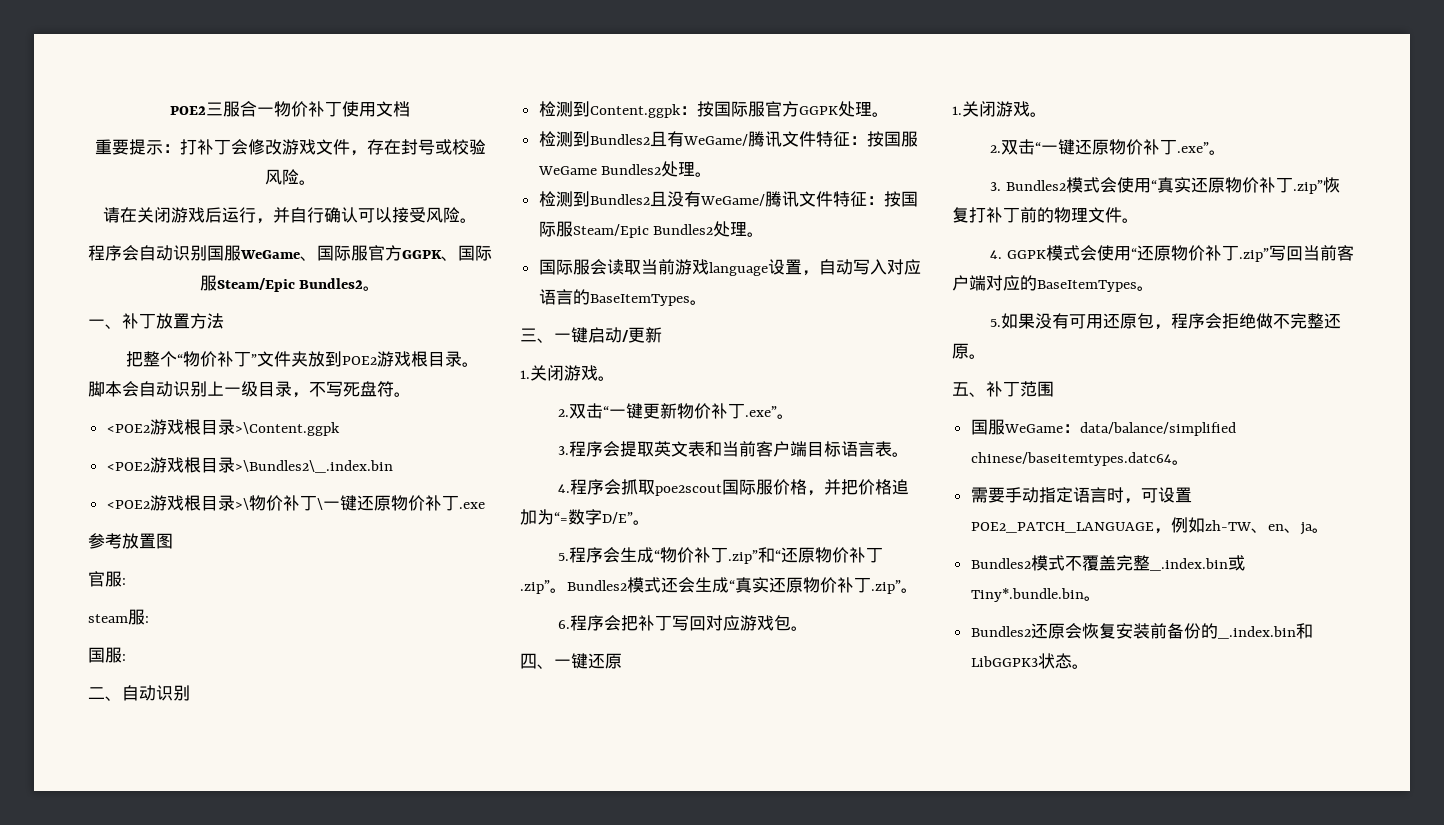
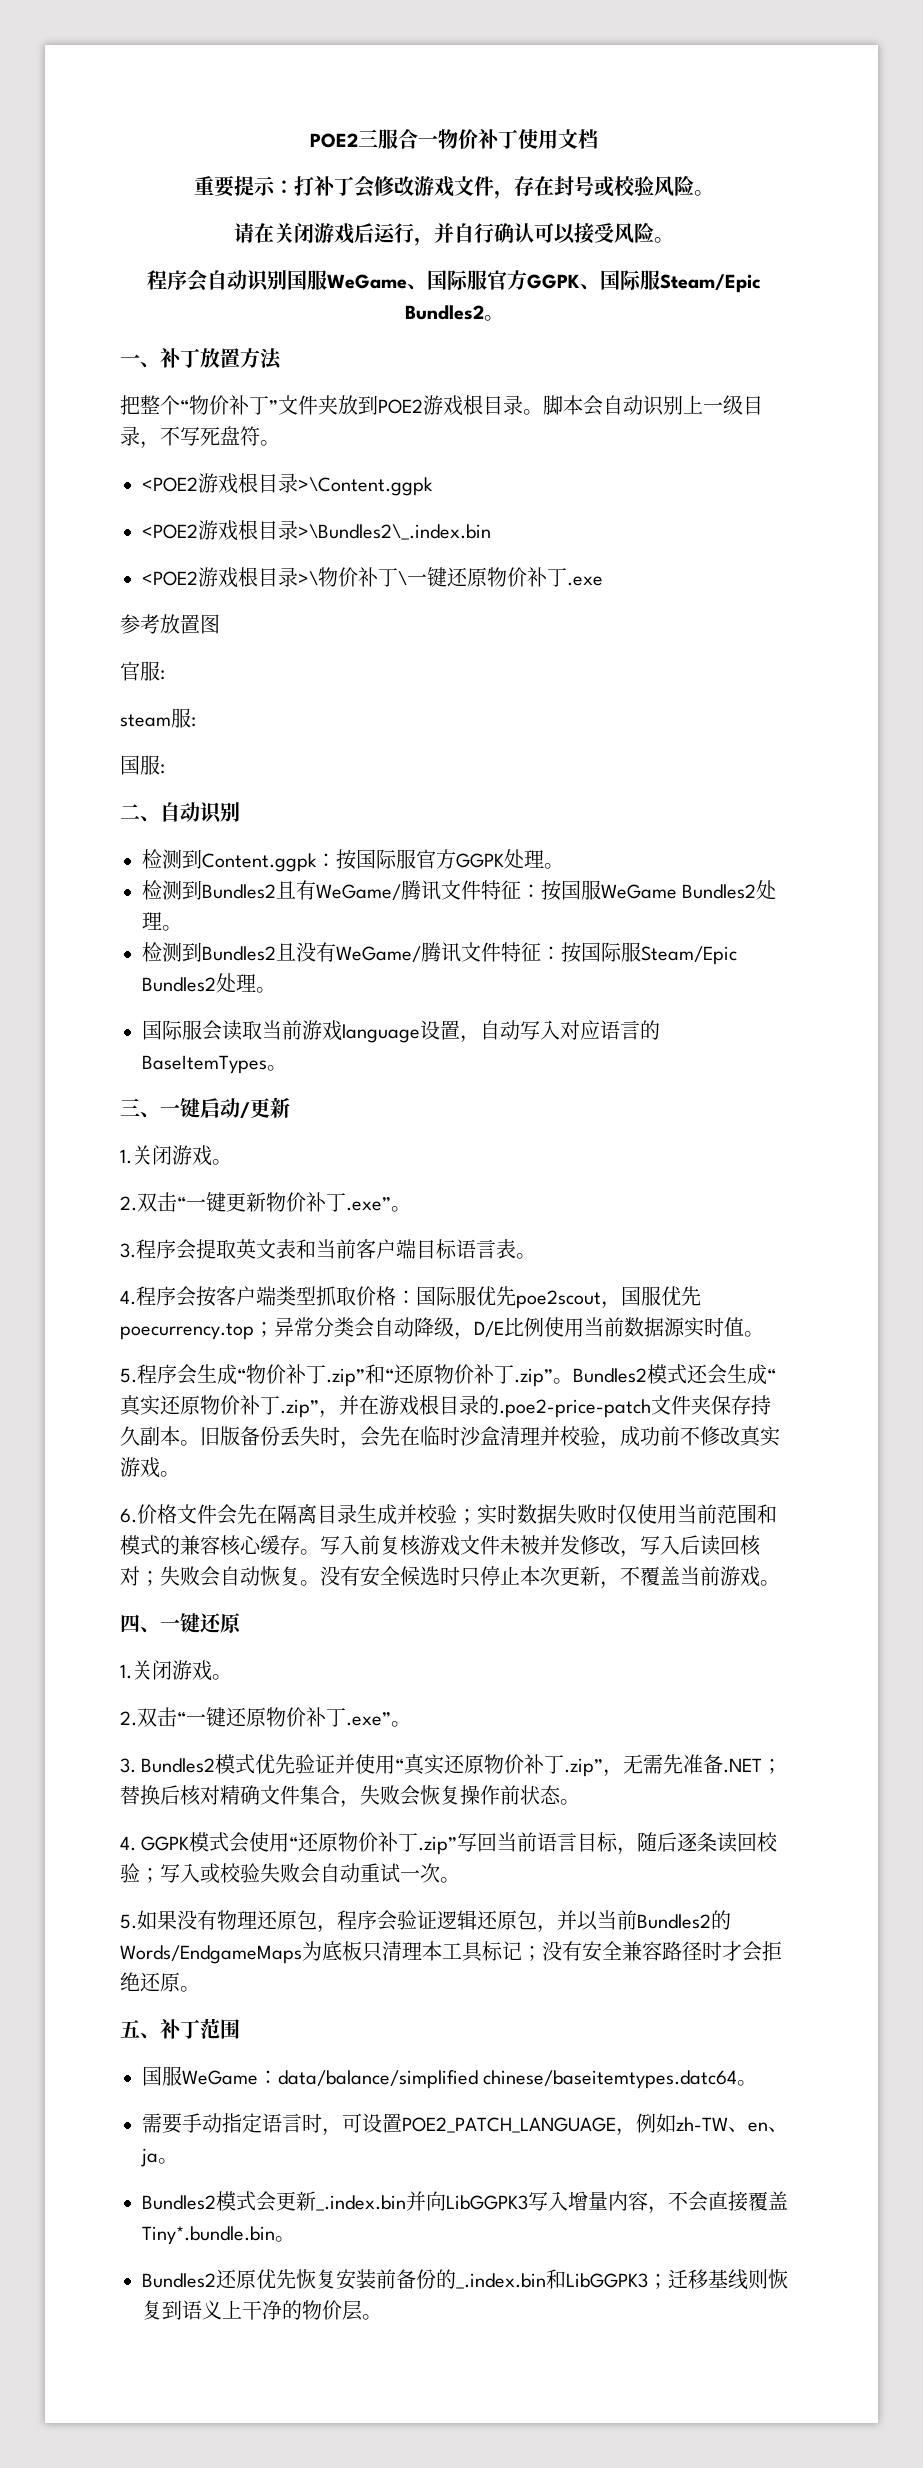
- 4.程序会抓取poe2scout国际服价格，并把价格追加为“=数字D/E”。
+ 4.程序会按客户端类型抓取价格：国际服优先poe2scout，国服优先poecurrency.top；异常分类会自动降级，D/E比例使用当前数据源实时值。
- Bundles2模式还会生成“真实还原物价补丁.zip”。
- 6.程序会把补丁写回对应游戏包。
+ Bundles2模式还会生成“真实还原物价补丁.zip”，并在游戏根目录的.poe2-price-patch文件夹保存持久副本。旧版备份丢失时，会先在临时沙盒清理并校验，成功前不修改真实游戏。
+ 6.价格文件会先在隔离目录生成并校验；实时数据失败时仅使用当前范围和模式的兼容核心缓存。写入前复核游戏文件未被并发修改，写入后读回核对；失败会自动恢复。没有安全候选时只停止本次更新，不覆盖当前游戏。
- 3. Bundles2模式会使用“真实还原物价补丁.zip”恢复打补丁前的物理文件。
+ 3. Bundles2模式优先验证并使用“真实还原物价补丁.zip”，无需先准备.NET；替换后核对精确文件集合，失败会恢复操作前状态。
- 4. GGPK模式会使用“还原物价补丁.zip”写回当前客户端对应的BaseItemTypes。
+ 4. GGPK模式会使用“还原物价补丁.zip”写回当前语言目标，随后逐条读回校验；写入或校验失败会自动重试一次。
- 5.如果没有可用还原包，程序会拒绝做不完整还原。
+ 5.如果没有物理还原包，程序会验证逻辑还原包，并以当前Bundles2的Words/EndgameMaps为底板只清理本工具标记；没有安全兼容路径时才会拒绝还原。
- Bundles2模式不覆盖完整_.index.bin或Tiny*.bundle.bin。
+ Bundles2模式会更新_.index.bin并向LibGGPK3写入增量内容，不会直接覆盖Tiny*.bundle.bin。
- Bundles2还原会恢复安装前备份的_.index.bin和LibGGPK3状态。
+ Bundles2还原优先恢复安装前备份的_.index.bin和LibGGPK3；迁移基线则恢复到语义上干净的物价层。

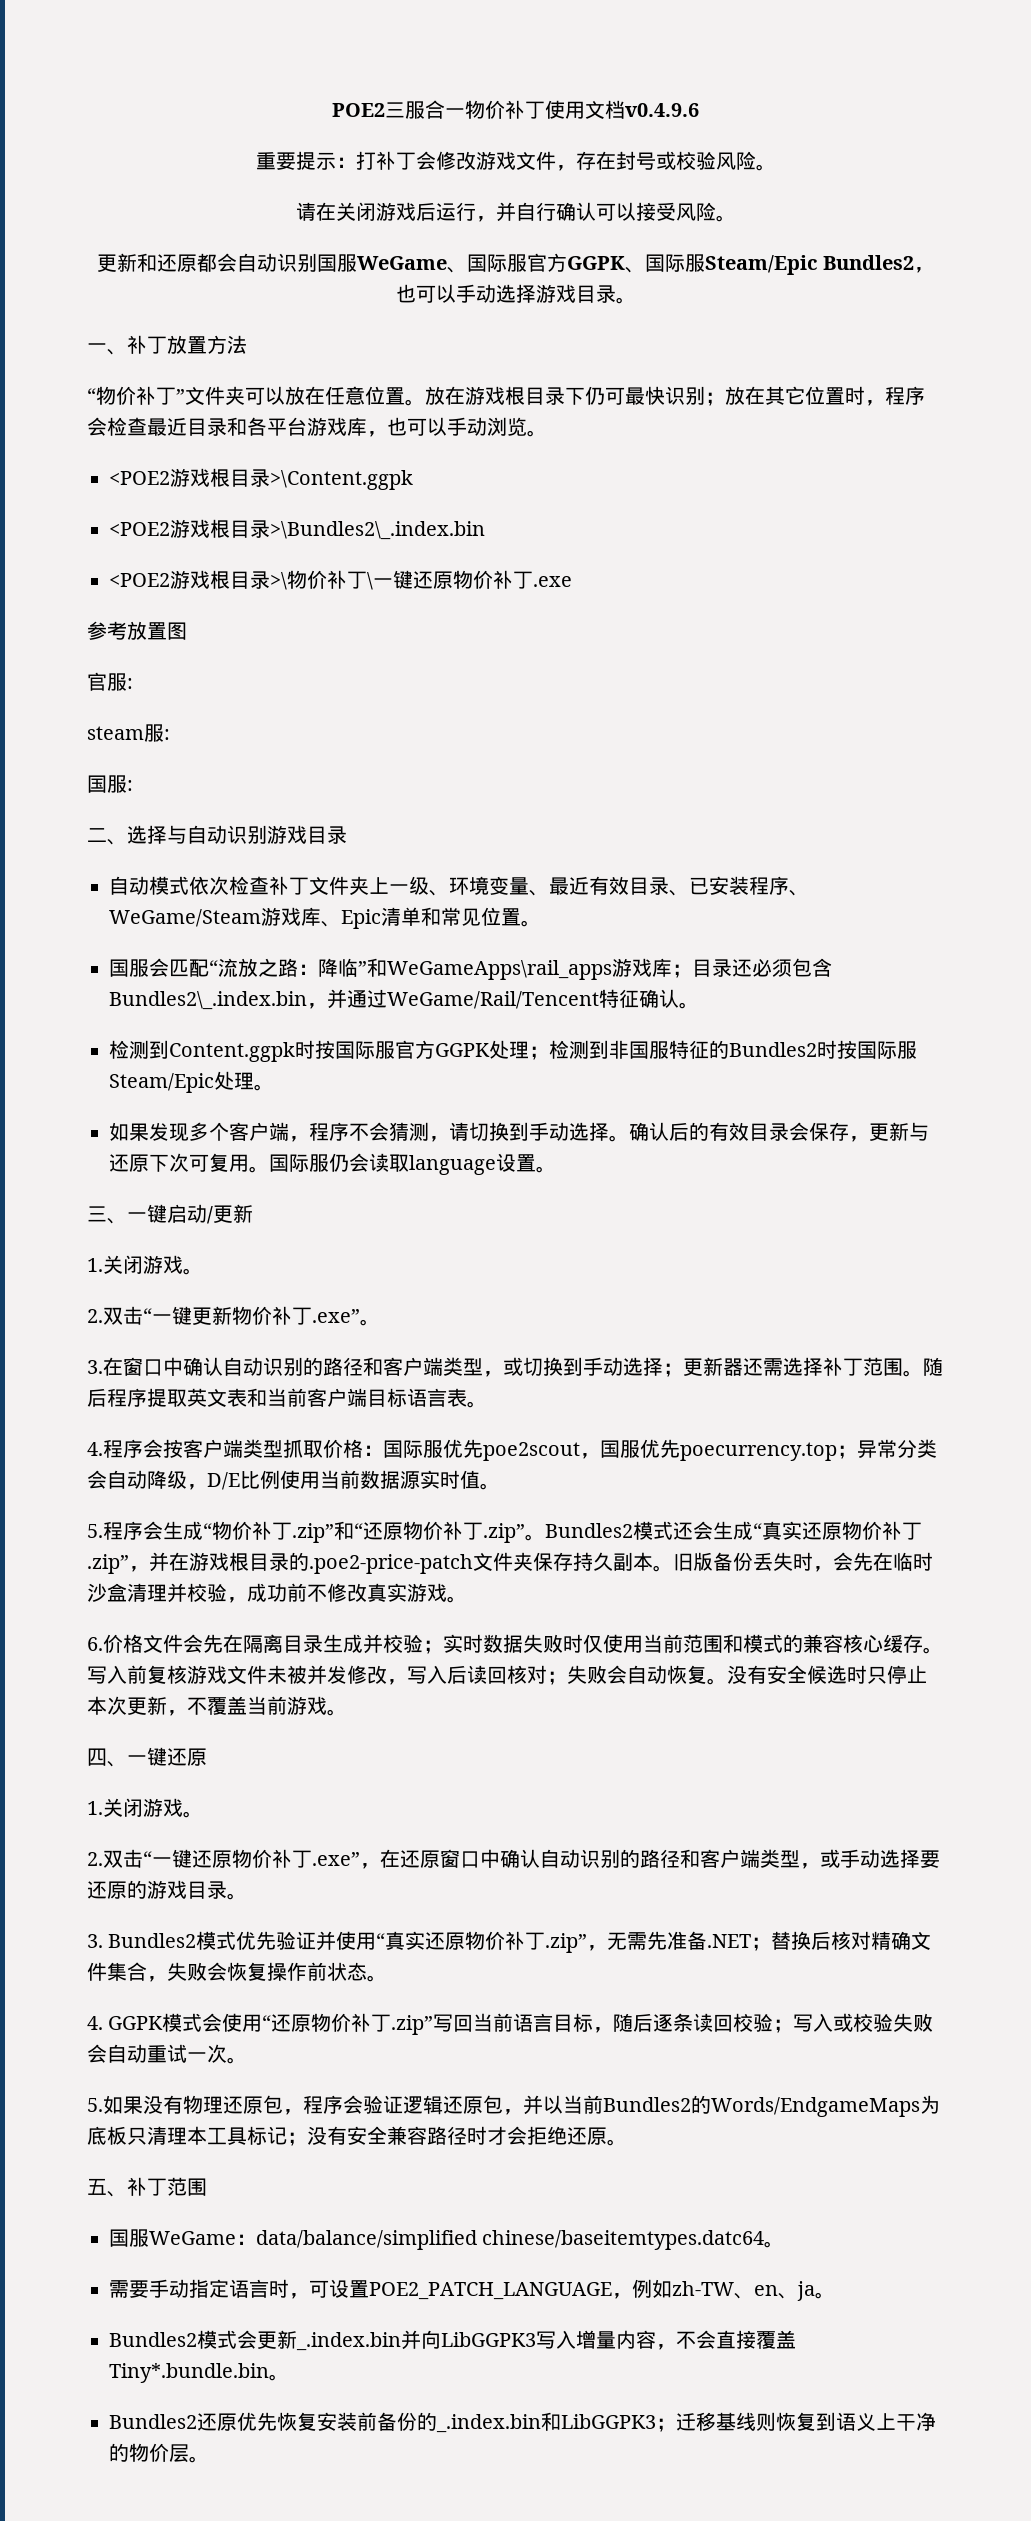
- POE2三服合一物价补丁使用文档
+ POE2三服合一物价补丁使用文档v0.4.9.6
- 程序会自动识别国服WeGame、国际服官方GGPK、国际服Steam/Epic Bundles2。
+ 更新和还原都会自动识别国服WeGame、国际服官方GGPK、国际服Steam/Epic Bundles2，也可以手动选择游戏目录。
- 把整个“物价补丁”文件夹放到POE2游戏根目录。脚本会自动识别上一级目录，不写死盘符。
+ “物价补丁”文件夹可以放在任意位置。放在游戏根目录下仍可最快识别；放在其它位置时，程序会检查最近目录和各平台游戏库，也可以手动浏览。
- 二、自动识别
+ 二、选择与自动识别游戏目录
+ 自动模式依次检查补丁文件夹上一级、环境变量、最近有效目录、已安装程序、WeGame/Steam游戏库、Epic清单和常见位置。
+ 国服会匹配“流放之路：降临”和WeGameApps\rail_apps游戏库；目录还必须包含Bundles2\_.index.bin，并通过WeGame/Rail/Tencent特征确认。
- 检测到Content.ggpk：按国际服官方GGPK处理。
- 检测到Bundles2且有WeGame/腾讯文件特征：按国服WeGame Bundles2处理。
- 检测到Bundles2且没有WeGame/腾讯文件特征：按国际服Steam/Epic Bundles2处理。
- 国际服会读取当前游戏language设置，自动写入对应语言的BaseItemTypes。
+ 检测到Content.ggpk时按国际服官方GGPK处理；检测到非国服特征的Bundles2时按国际服Steam/Epic处理。
+ 如果发现多个客户端，程序不会猜测，请切换到手动选择。确认后的有效目录会保存，更新与还原下次可复用。国际服仍会读取language设置。
- 3.程序会提取英文表和当前客户端目标语言表。
+ 3.在窗口中确认自动识别的路径和客户端类型，或切换到手动选择；更新器还需选择补丁范围。随后程序提取英文表和当前客户端目标语言表。
- 2.双击“一键还原物价补丁.exe”。
+ 2.双击“一键还原物价补丁.exe”，在还原窗口中确认自动识别的路径和客户端类型，或手动选择要还原的游戏目录。

